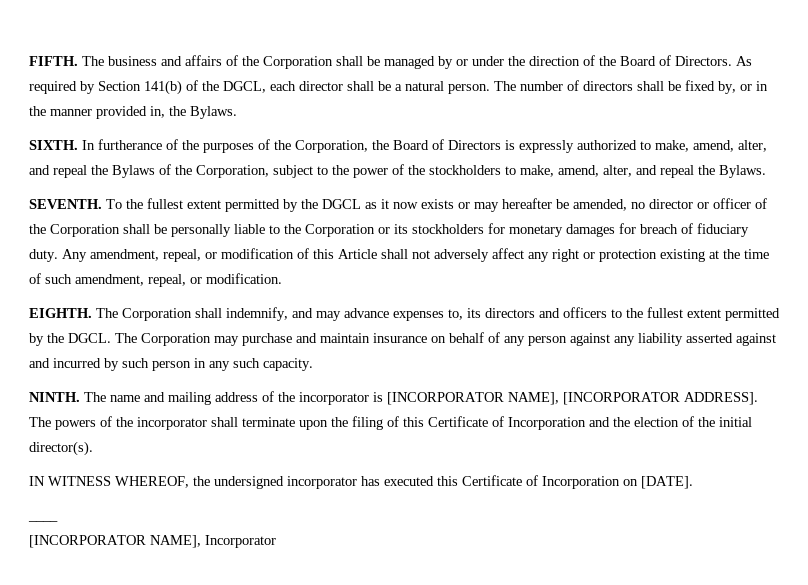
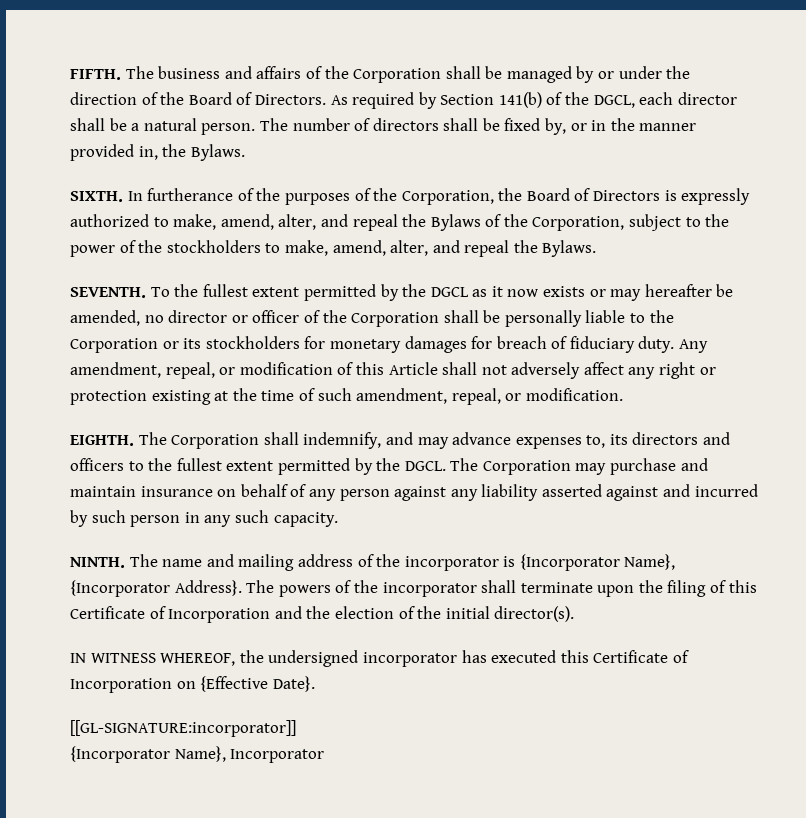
- The name and mailing address of the incorporator is [INCORPORATOR NAME], [INCORPORATOR ADDRESS].
+ The name and mailing address of the incorporator is {Incorporator Name}, {Incorporator Address}.
- IN WITNESS WHEREOF, the undersigned incorporator has executed this Certificate of Incorporation on [DATE].
- ____
- [INCORPORATOR NAME], Incorporator
+ IN WITNESS WHEREOF, the undersigned incorporator has executed this Certificate of Incorporation on {Effective Date}.
+ [[GL-SIGNATURE:incorporator]]
+ {Incorporator Name}, Incorporator

